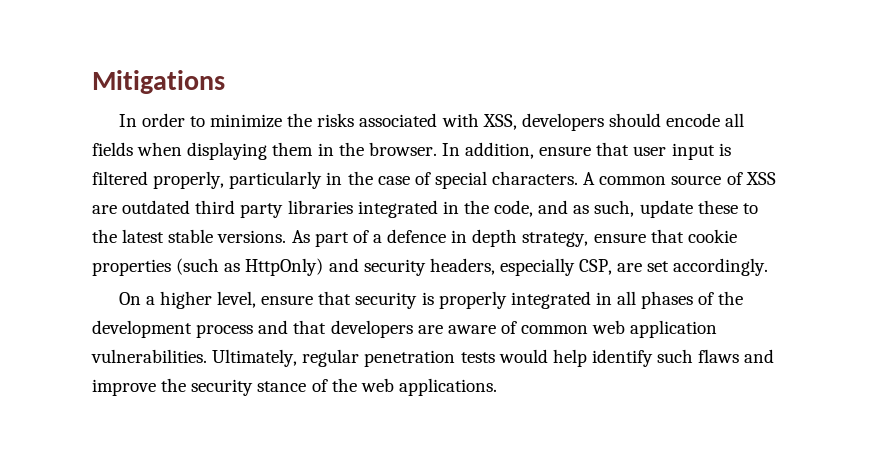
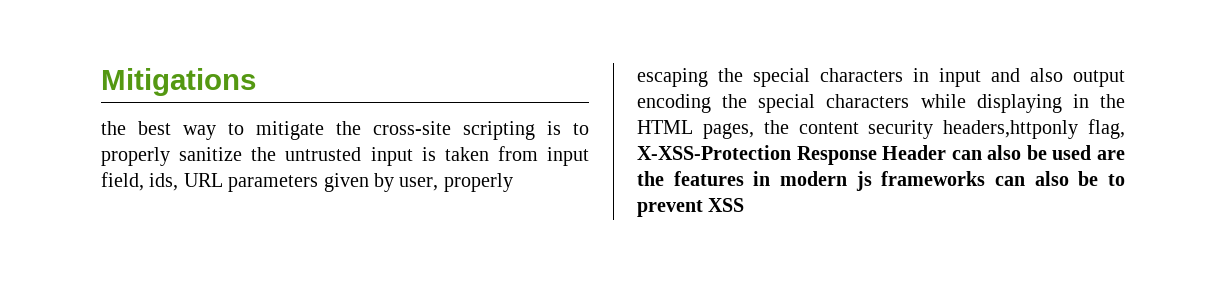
- In order to minimize the risks associated with XSS, developers should encode all fields when displaying them in the browser. In addition, ensure that user input is filtered properly, particularly in the case of special characters. A common source of XSS are outdated third party libraries integrated in the code, and as such, update these to the latest stable versions. As part of a defence in depth strategy, ensure that cookie properties (such as HttpOnly) and security headers, especially CSP, are set accordingly.
- On a higher level, ensure that security is properly integrated in all phases of the development process and that developers are aware of common web application vulnerabilities. Ultimately, regular penetration tests would help identify such flaws and improve the security stance of the web applications.
+ the best way to mitigate the cross-site scripting is to properly sanitize the untrusted input is taken from input field, ids, URL parameters given by user, properly escaping the special characters in input and also output encoding the special characters while displaying in the HTML pages, the content security headers,httponly flag, X-XSS-Protection Response Header can also be used are the features in modern js frameworks can also be to prevent XSS

